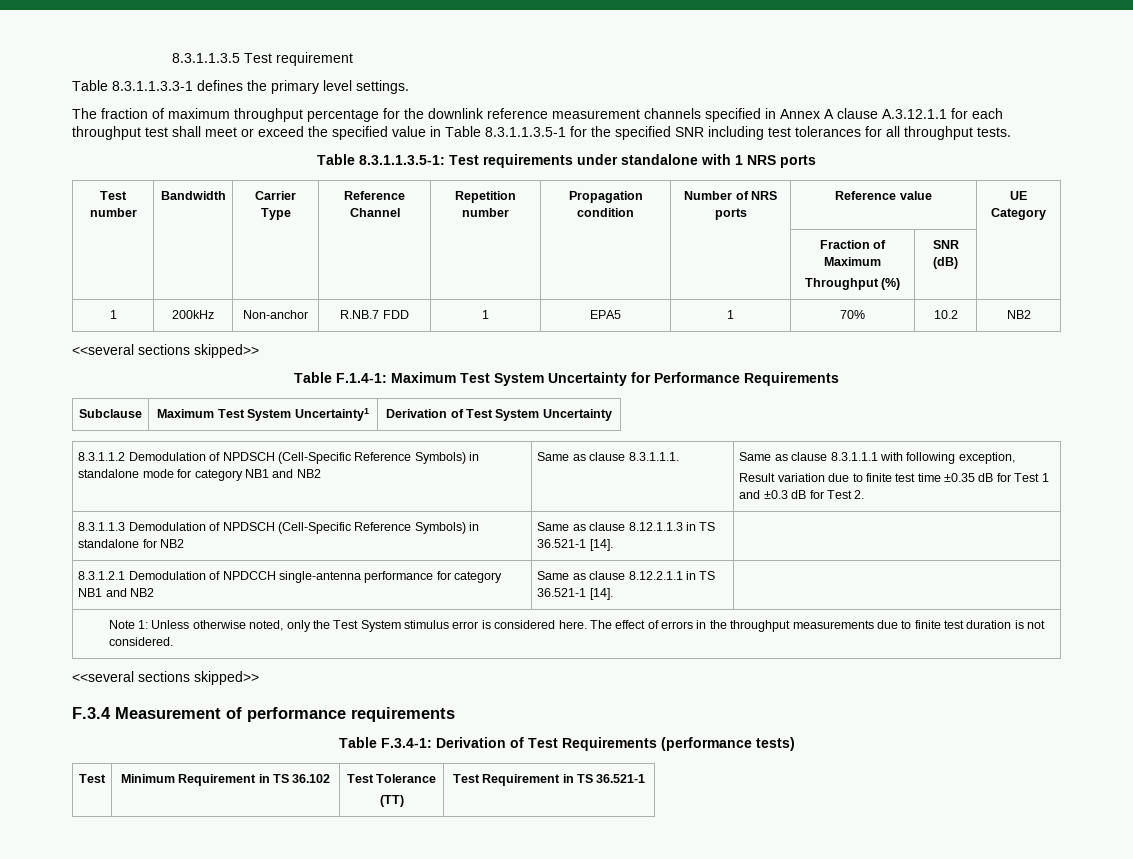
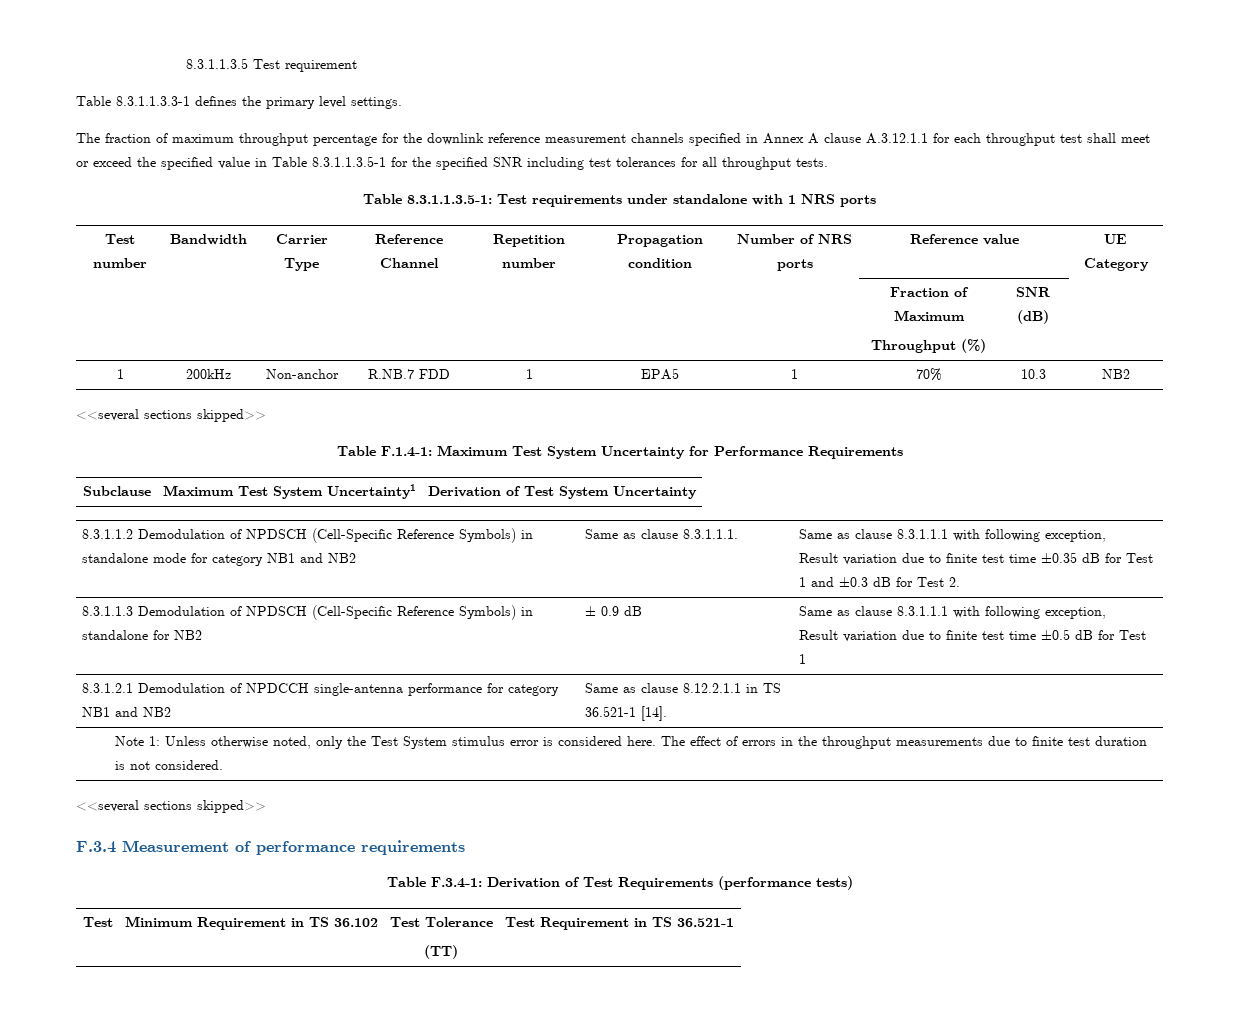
- 1 | 200kHz | Non-anchor | R.NB.7 FDD | 1 | EPA5 | 1 | 70% | 10.2 | NB2
+ 1 | 200kHz | Non-anchor | R.NB.7 FDD | 1 | EPA5 | 1 | 70% | 10.3 | NB2
- 8.3.1.1.3 Demodulation of NPDSCH (Cell-Specific Reference Symbols) in standalone for NB2 | Same as clause 8.12.1.1.3 in TS 36.521-1 [14]. |
+ 8.3.1.1.3 Demodulation of NPDSCH (Cell-Specific Reference Symbols) in standalone for NB2 | ± 0.9 dB | Same as clause 8.3.1.1.1 with following exception,
+ Result variation due to finite test time ±0.5 dB for Test 1

